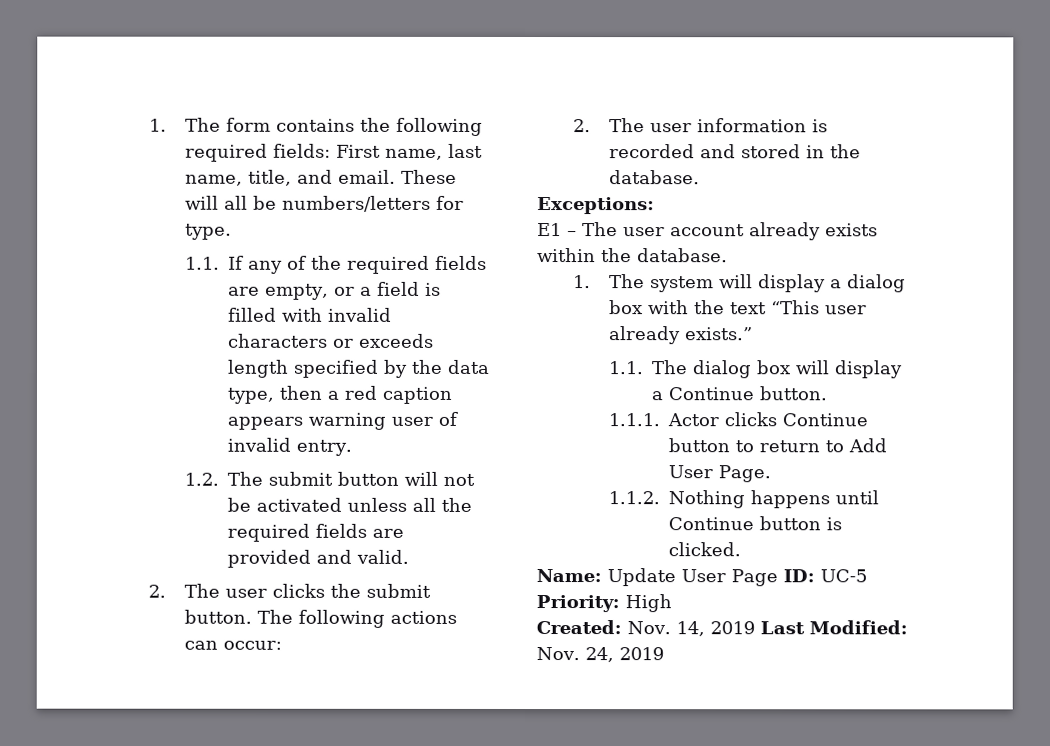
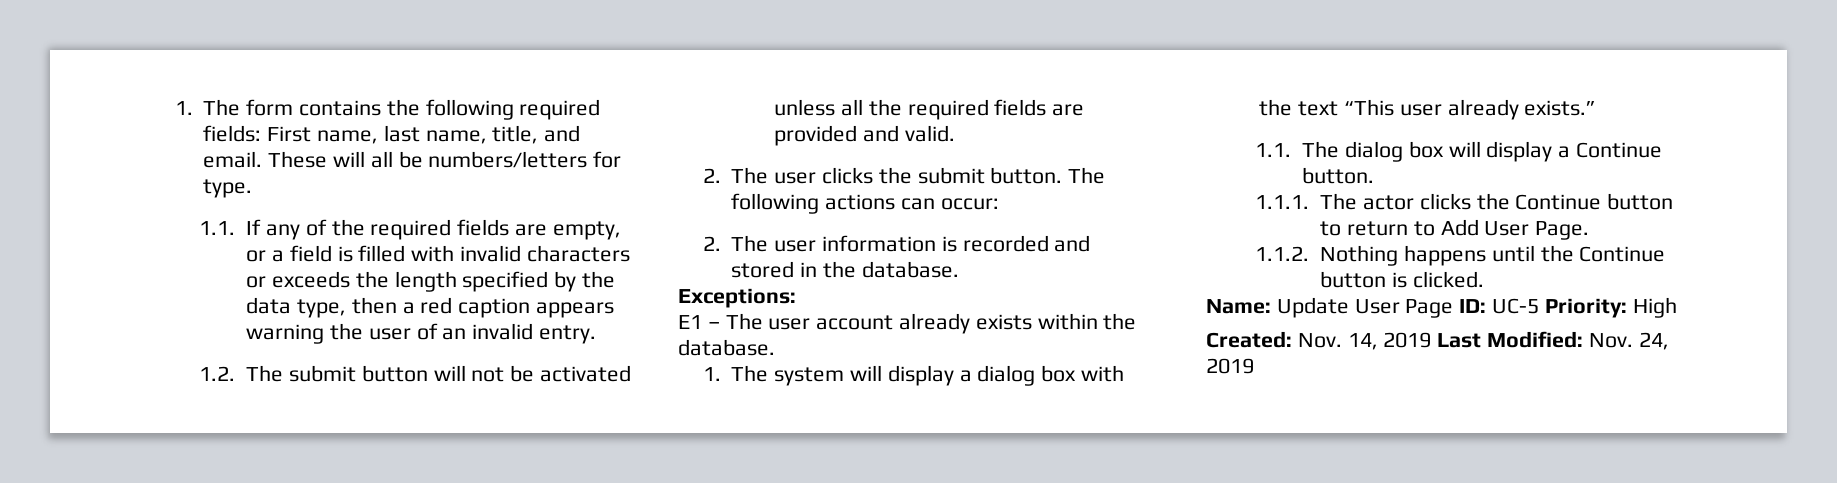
- 1.1. If any of the required fields are empty, or a field is filled with invalid characters or exceeds length specified by the data type, then a red caption appears warning user of invalid entry.
+ 1.1. If any of the required fields are empty, or a field is filled with invalid characters or exceeds the length specified by the data type, then a red caption appears warning the user of an invalid entry.
- 1.1.1. Actor clicks Continue button to return to Add User Page.
+ 1.1.1. The actor clicks the Continue button to return to Add User Page.
- 1.1.2. Nothing happens until Continue button is clicked.
+ 1.1.2. Nothing happens until the Continue button is clicked.

